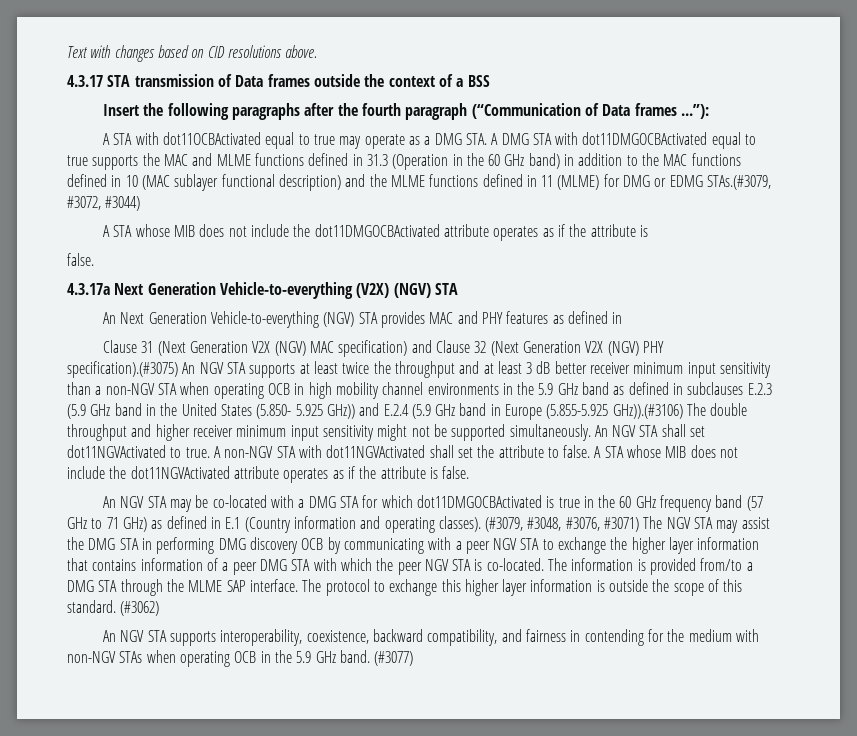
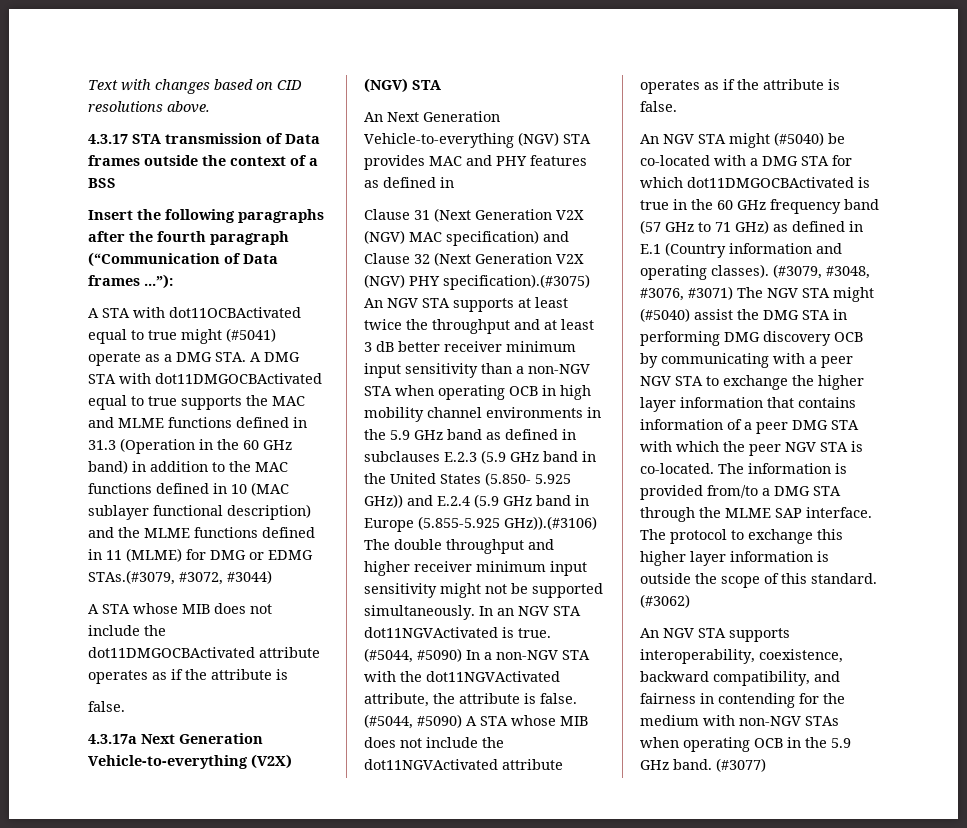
- A STA with dot11OCBActivated equal to true may operate as a DMG STA. A DMG STA with dot11DMGOCBActivated equal to true supports the MAC and MLME functions defined in 31.3 (Operation in the 60 GHz band) in addition to the MAC functions defined in 10 (MAC sublayer functional description) and the MLME functions defined in 11 (MLME) for DMG or EDMG STAs.(#3079, #3072, #3044)
+ A STA with dot11OCBActivated equal to true might (#5041) operate as a DMG STA. A DMG STA with dot11DMGOCBActivated equal to true supports the MAC and MLME functions defined in 31.3 (Operation in the 60 GHz band) in addition to the MAC functions defined in 10 (MAC sublayer functional description) and the MLME functions defined in 11 (MLME) for DMG or EDMG STAs.(#3079, #3072, #3044)
- An NGV STA shall set dot11NGVActivated to true. A non-NGV STA with dot11NGVActivated shall set the attribute to false. A STA whose MIB does not include the dot11NGVActivated attribute operates as if the attribute is false.
+ In an NGV STA dot11NGVActivated is true. (#5044, #5090) In a non-NGV STA with the dot11NGVActivated attribute, the attribute is false. (#5044, #5090) A STA whose MIB does not include the dot11NGVActivated attribute operates as if the attribute is false.
- An NGV STA may be co-located with a DMG STA for which dot11DMGOCBActivated is true in the 60 GHz frequency band (57 GHz to 71 GHz) as defined in E.1 (Country information and operating classes).
+ An NGV STA might (#5040) be co-located with a DMG STA for which dot11DMGOCBActivated is true in the 60 GHz frequency band (57 GHz to 71 GHz) as defined in E.1 (Country information and operating classes).
- (#3079, #3048, #3076, #3071) The NGV STA may assist the DMG STA in performing DMG discovery OCB by communicating with a peer NGV STA to exchange the higher layer information that contains information of a peer DMG STA with which the peer NGV STA is co-located.
+ (#3079, #3048, #3076, #3071) The NGV STA might (#5040) assist the DMG STA in performing DMG discovery OCB by communicating with a peer NGV STA to exchange the higher layer information that contains information of a peer DMG STA with which the peer NGV STA is co-located.

